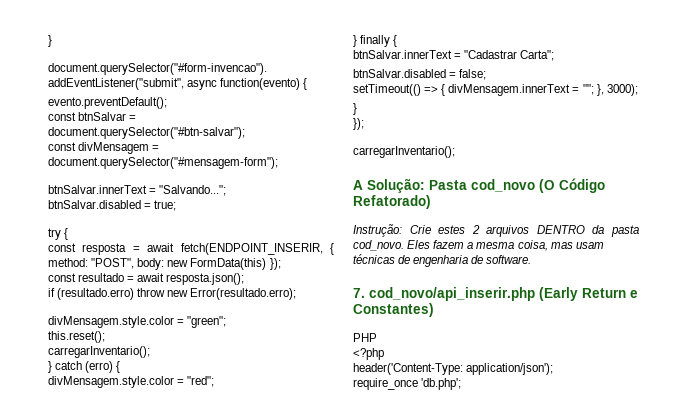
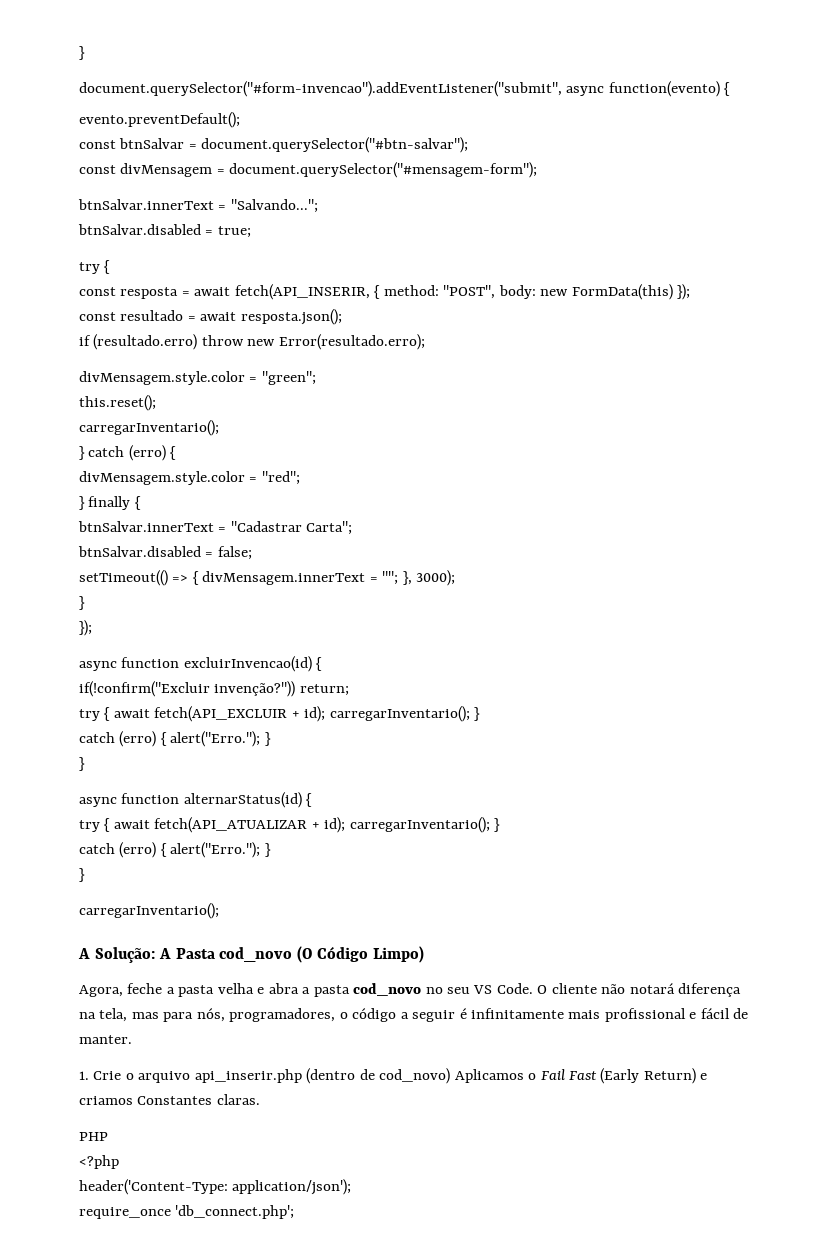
- const resposta = await fetch(ENDPOINT_INSERIR, { method: "POST", body: new FormData(this) });
+ const resposta = await fetch(API_INSERIR, { method: "POST", body: new FormData(this) });
+ async function excluirInvencao(id) {
+ if(!confirm("Excluir invenção?")) return;
+ try { await fetch(API_EXCLUIR + id); carregarInventario(); }
+ catch (erro) { alert("Erro."); }
+ }
+ async function alternarStatus(id) {
+ try { await fetch(API_ATUALIZAR + id); carregarInventario(); }
+ catch (erro) { alert("Erro."); }
+ }
- A Solução: Pasta cod_novo (O Código Refatorado)
- Instrução: Crie estes 2 arquivos DENTRO da pasta cod_novo. Eles fazem a mesma coisa, mas usam técnicas de engenharia de software.
- 7. cod_novo/api_inserir.php (Early Return e Constantes)
+ A Solução: A Pasta cod_novo (O Código Limpo)
+ Agora, feche a pasta velha e abra a pasta cod_novo no seu VS Code. O cliente não notará diferença na tela, mas para nós, programadores, o código a seguir é infinitamente mais profissional e fácil de manter.
+ 1. Crie o arquivo api_inserir.php (dentro de cod_novo) Aplicamos o Fail Fast (Early Return) e criamos Constantes claras.
- require_once 'db.php';
+ require_once 'db_connect.php';

